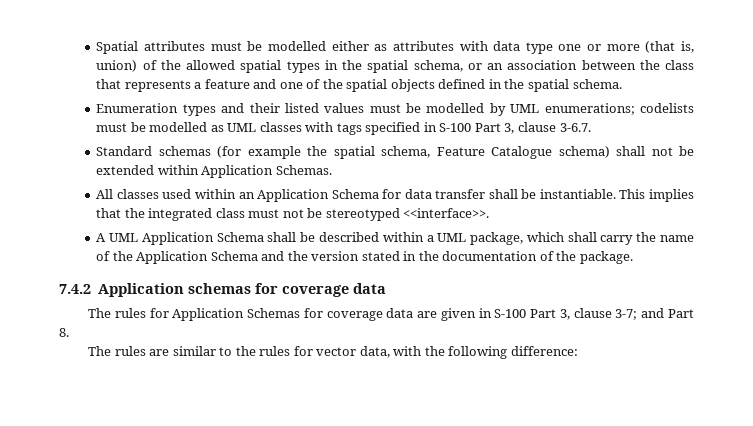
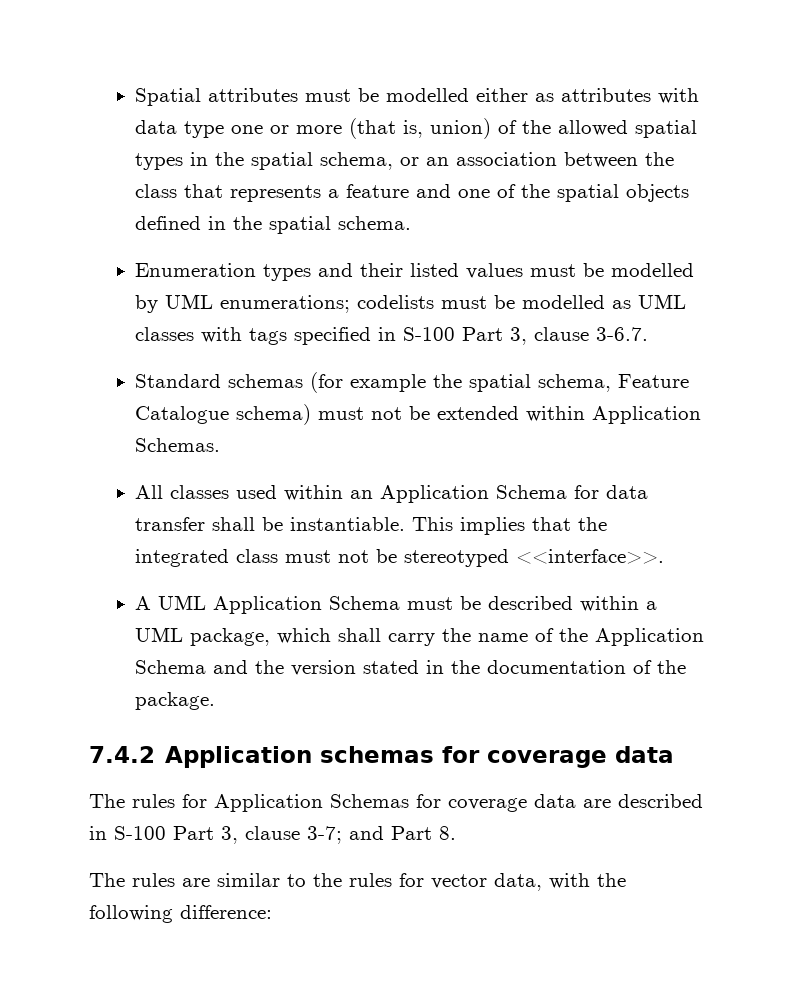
- Standard schemas (for example the spatial schema, Feature Catalogue schema) shall not be extended within Application Schemas.
+ Standard schemas (for example the spatial schema, Feature Catalogue schema) must not be extended within Application Schemas.
- A UML Application Schema shall be described within a UML package, which shall carry the name of the Application Schema and the version stated in the documentation of the package.
+ A UML Application Schema must be described within a UML package, which shall carry the name of the Application Schema and the version stated in the documentation of the package.
- The rules for Application Schemas for coverage data are given in S-100 Part 3, clause 3-7; and Part 8.
+ The rules for Application Schemas for coverage data are described in S-100 Part 3, clause 3-7; and Part 8.

